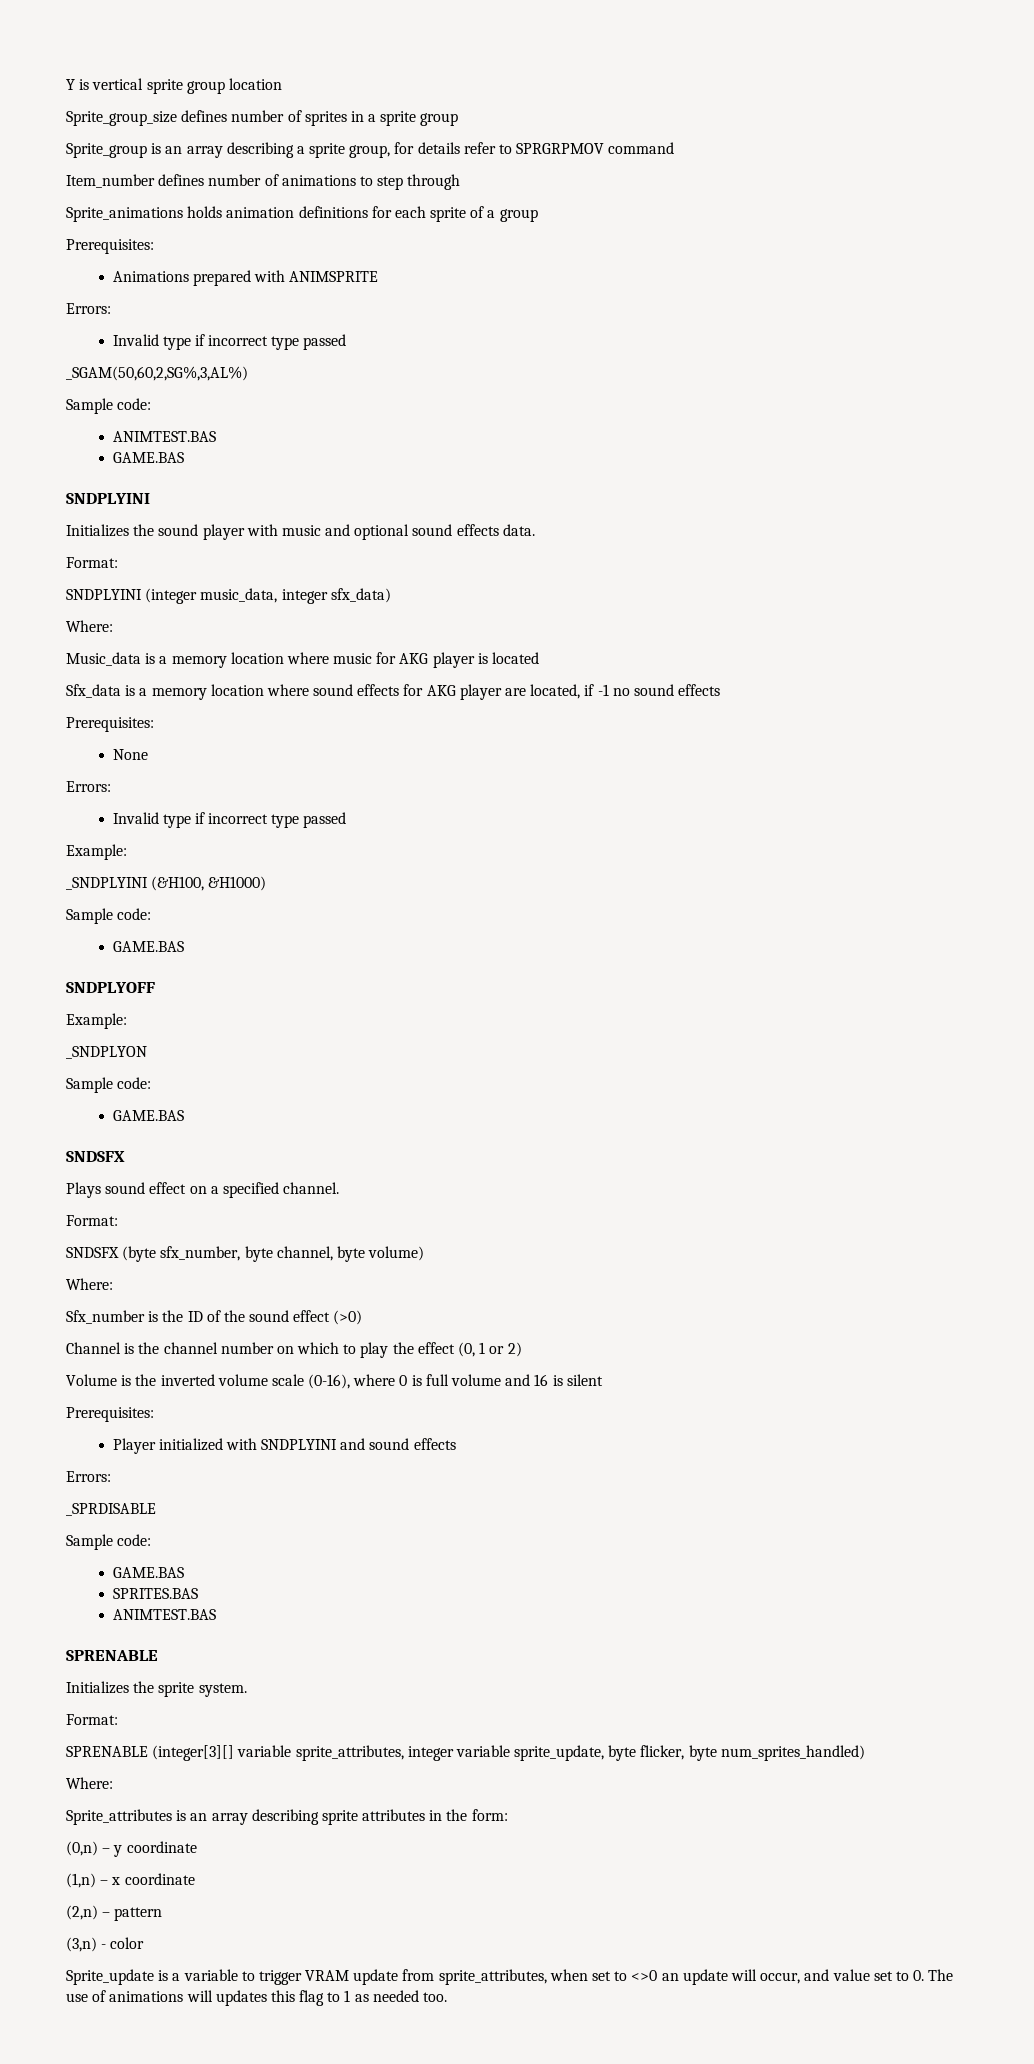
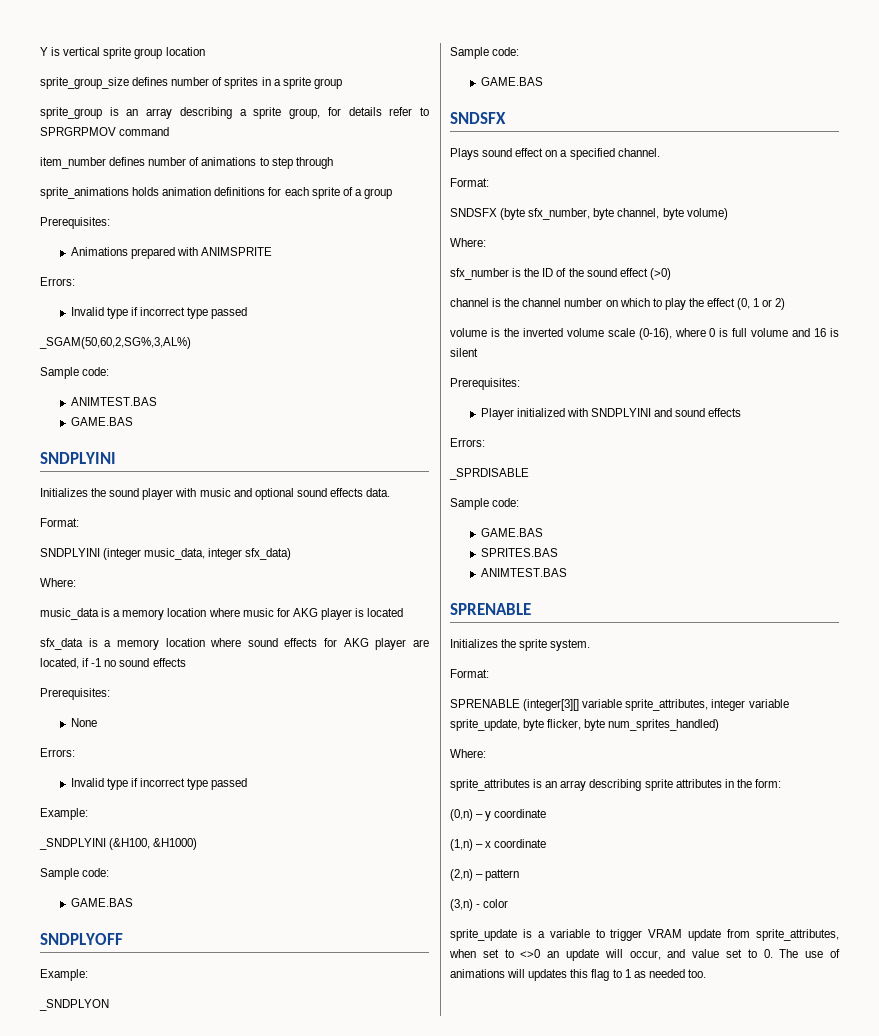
- Sprite_group_size defines number of sprites in a sprite group
+ sprite_group_size defines number of sprites in a sprite group
- Sprite_group is an array describing a sprite group, for details refer to SPRGRPMOV command
+ sprite_group is an array describing a sprite group, for details refer to SPRGRPMOV command
- Item_number defines number of animations to step through
+ item_number defines number of animations to step through
- Sprite_animations holds animation definitions for each sprite of a group
+ sprite_animations holds animation definitions for each sprite of a group
- Music_data is a memory location where music for AKG player is located
+ music_data is a memory location where music for AKG player is located
- Sfx_data is a memory location where sound effects for AKG player are located, if -1 no sound effects
+ sfx_data is a memory location where sound effects for AKG player are located, if -1 no sound effects
- Sfx_number is the ID of the sound effect (>0)
+ sfx_number is the ID of the sound effect (>0)
- Channel is the channel number on which to play the effect (0, 1 or 2)
+ channel is the channel number on which to play the effect (0, 1 or 2)
- Volume is the inverted volume scale (0-16), where 0 is full volume and 16 is silent
+ volume is the inverted volume scale (0-16), where 0 is full volume and 16 is silent
- Sprite_attributes is an array describing sprite attributes in the form:
+ sprite_attributes is an array describing sprite attributes in the form:
- Sprite_update is a variable to trigger VRAM update from sprite_attributes, when set to <>0 an update will occur, and value set to 0. The use of animations will updates this flag to 1 as needed too.
+ sprite_update is a variable to trigger VRAM update from sprite_attributes, when set to <>0 an update will occur, and value set to 0. The use of animations will updates this flag to 1 as needed too.

